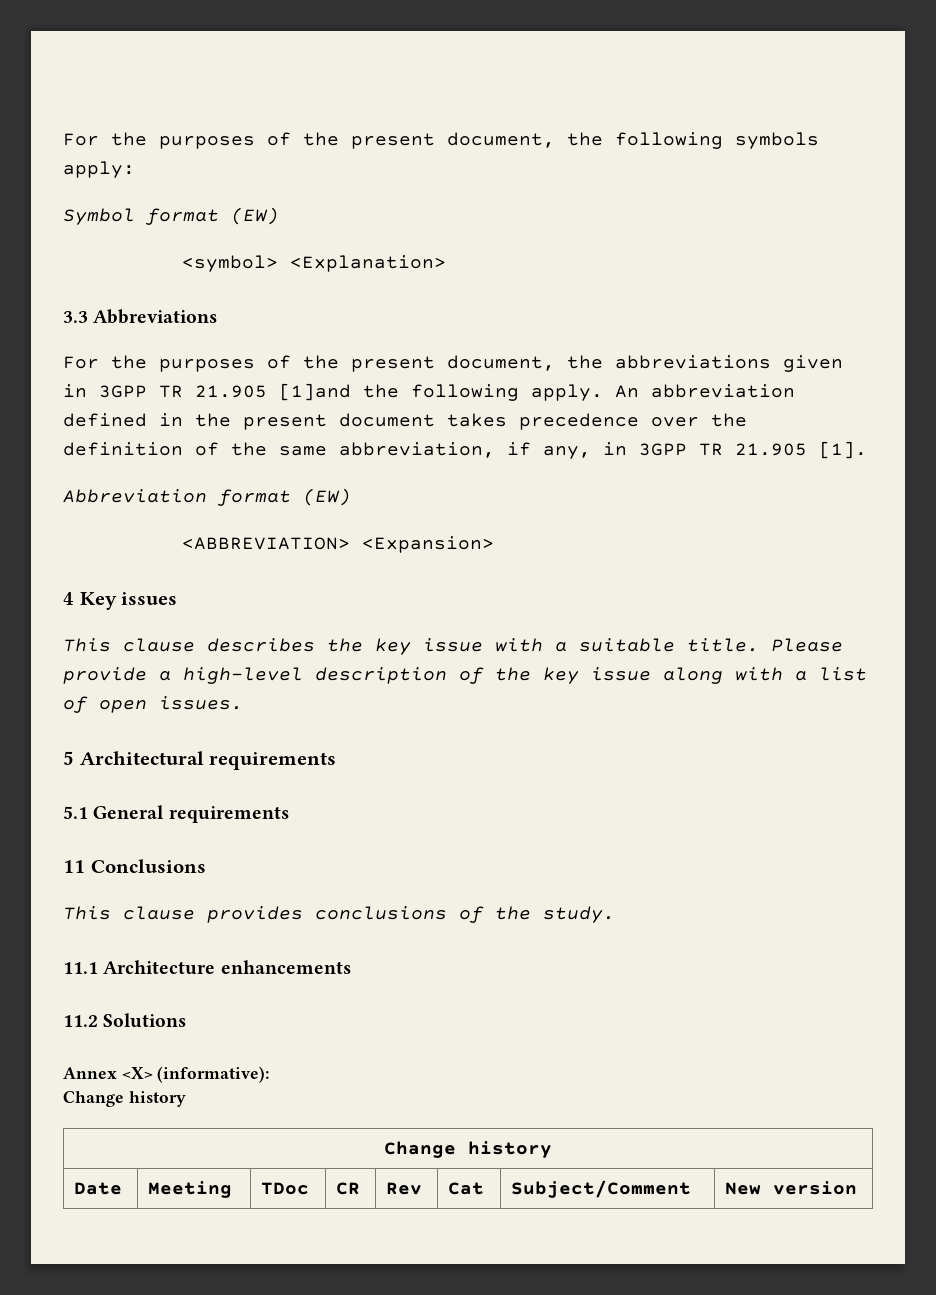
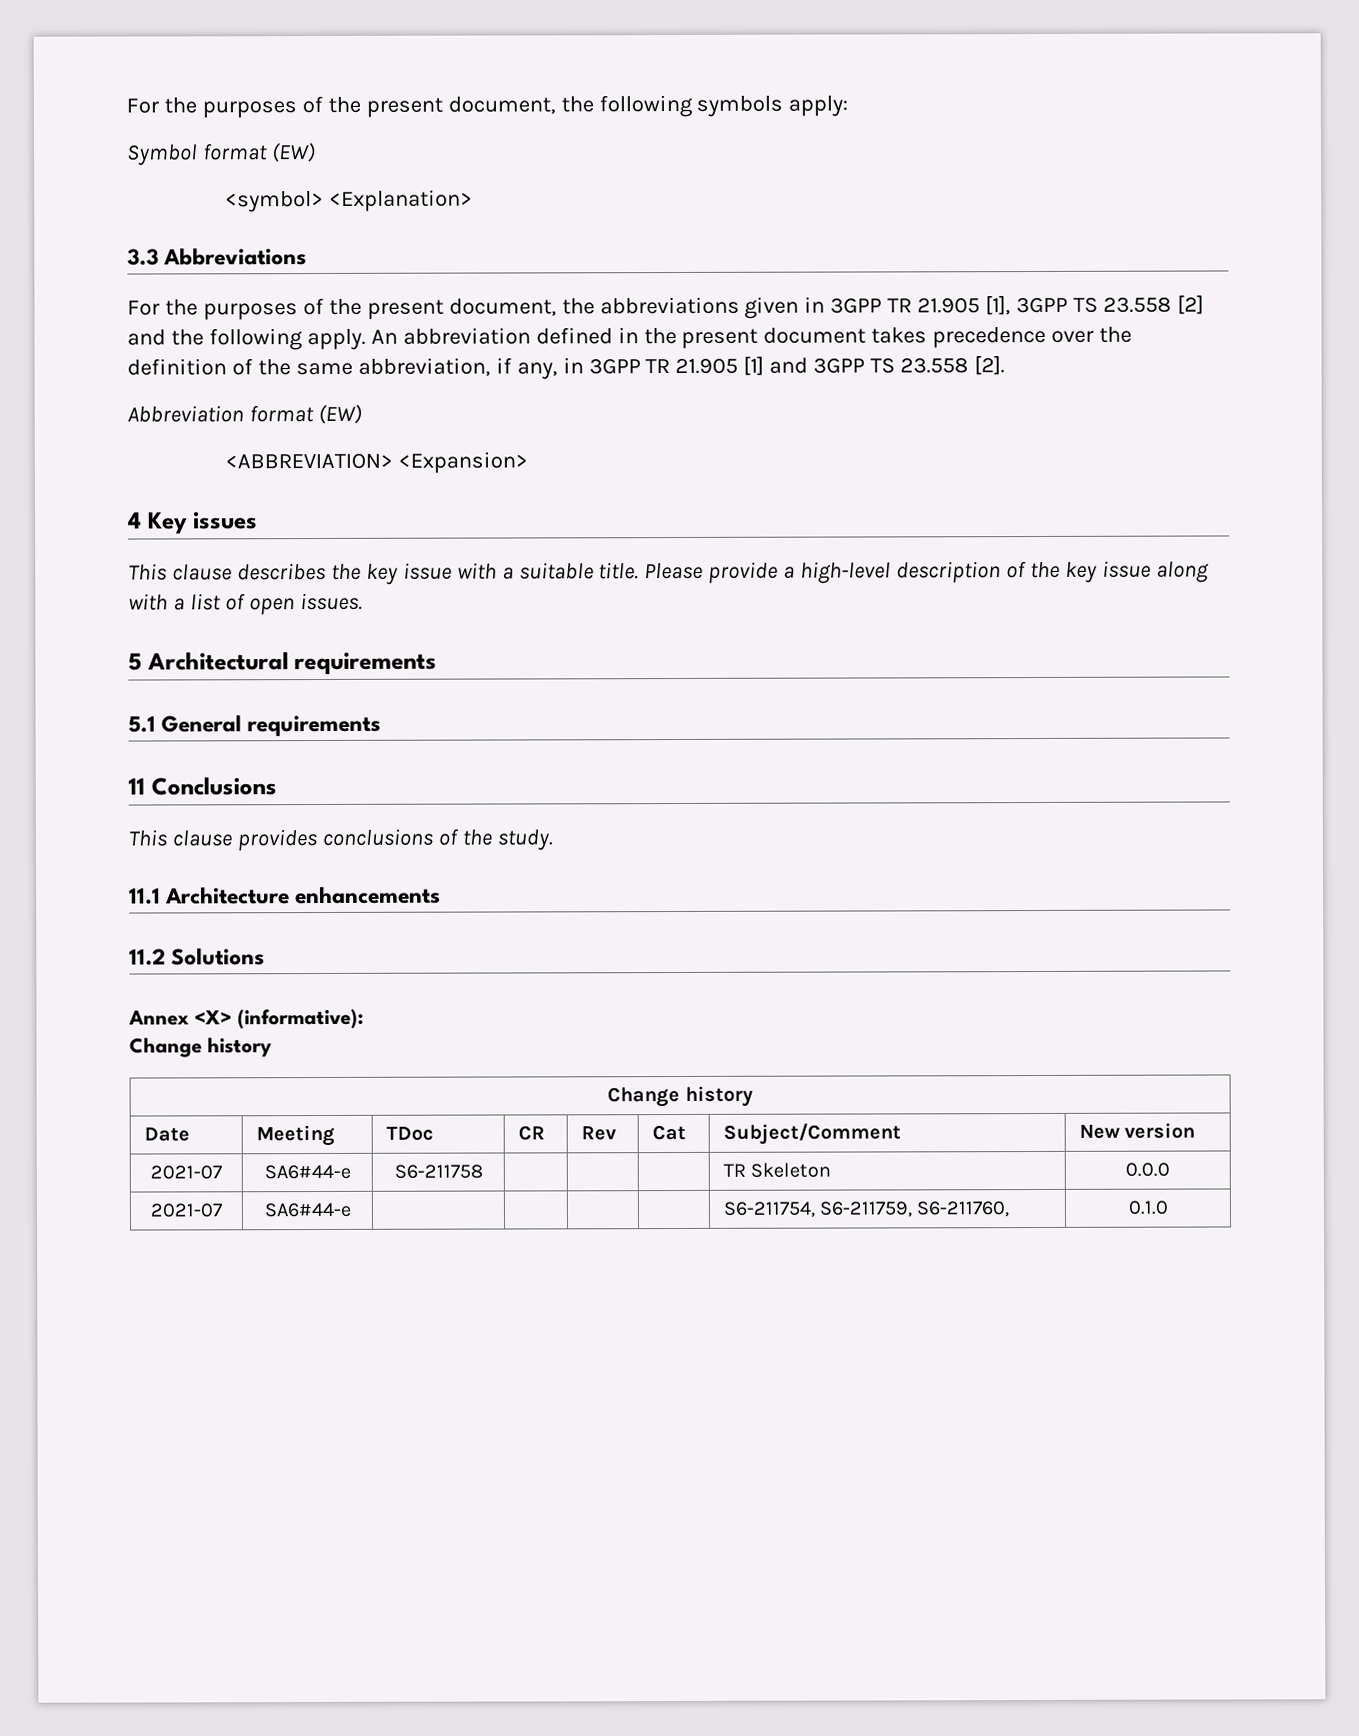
- For the purposes of the present document, the abbreviations given in 3GPP TR 21.905 [1]and the following apply.
+ For the purposes of the present document, the abbreviations given in 3GPP TR 21.905 [1], 3GPP TS 23.558 [2] and the following apply.
- An abbreviation defined in the present document takes precedence over the definition of the same abbreviation, if any, in 3GPP TR 21.905 [1].
+ An abbreviation defined in the present document takes precedence over the definition of the same abbreviation, if any, in 3GPP TR 21.905 [1] and 3GPP TS 23.558 [2].
+ 2021-07 | SA6#44-e | S6-211758 | | | | TR Skeleton | 0.0.0
+ 2021-07 | SA6#44-e | | | | | S6-211754, S6-211759, S6-211760, | 0.1.0

